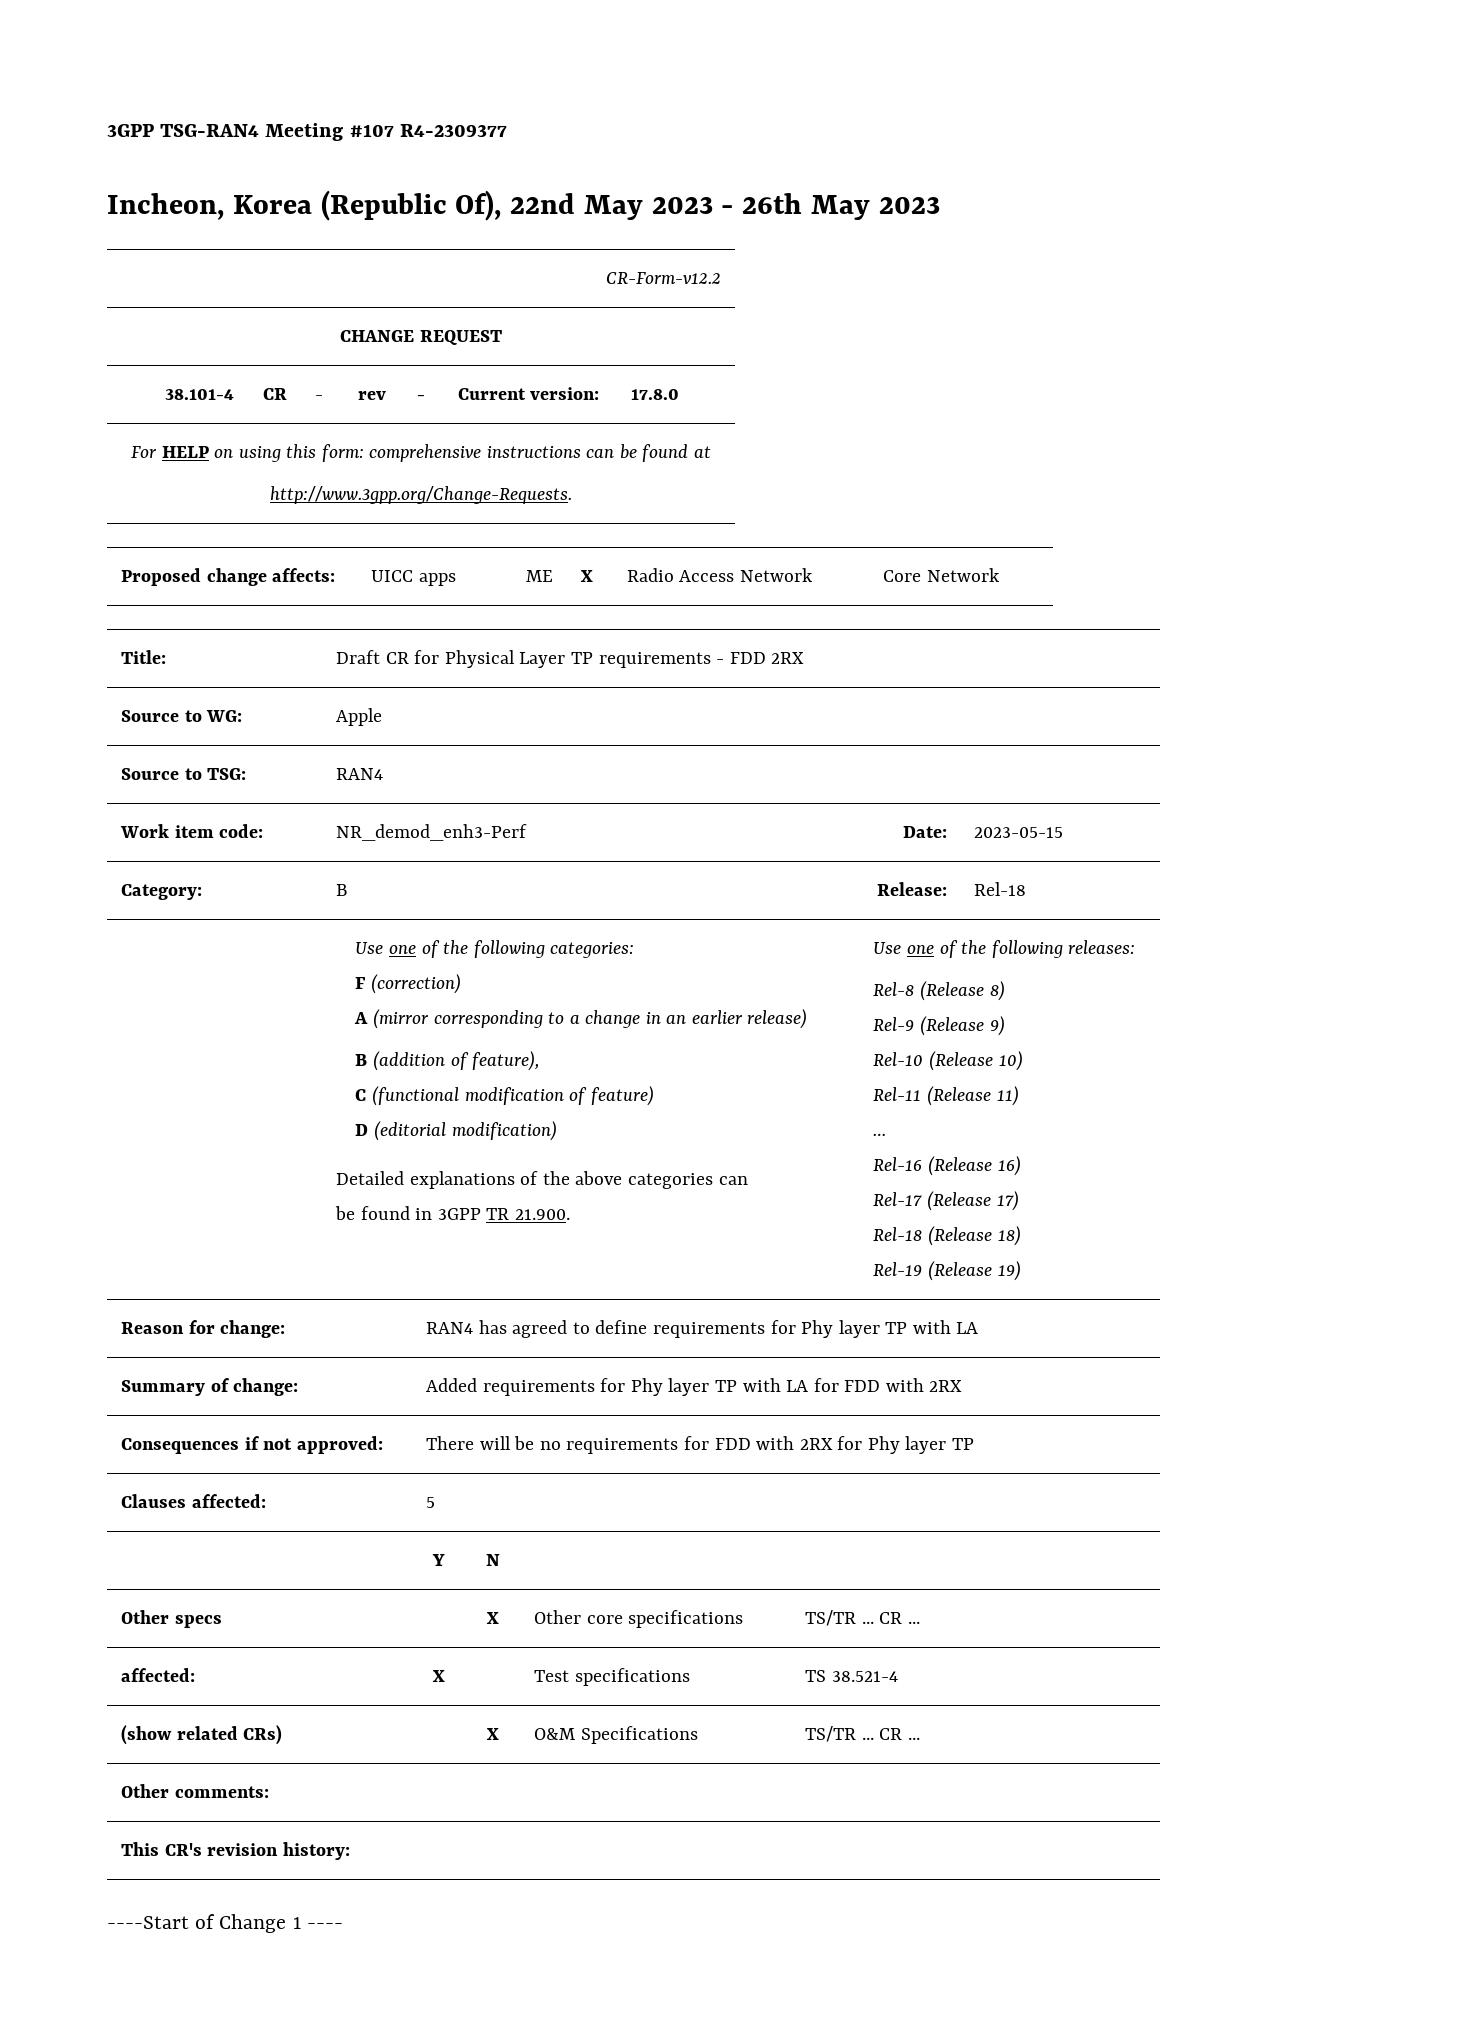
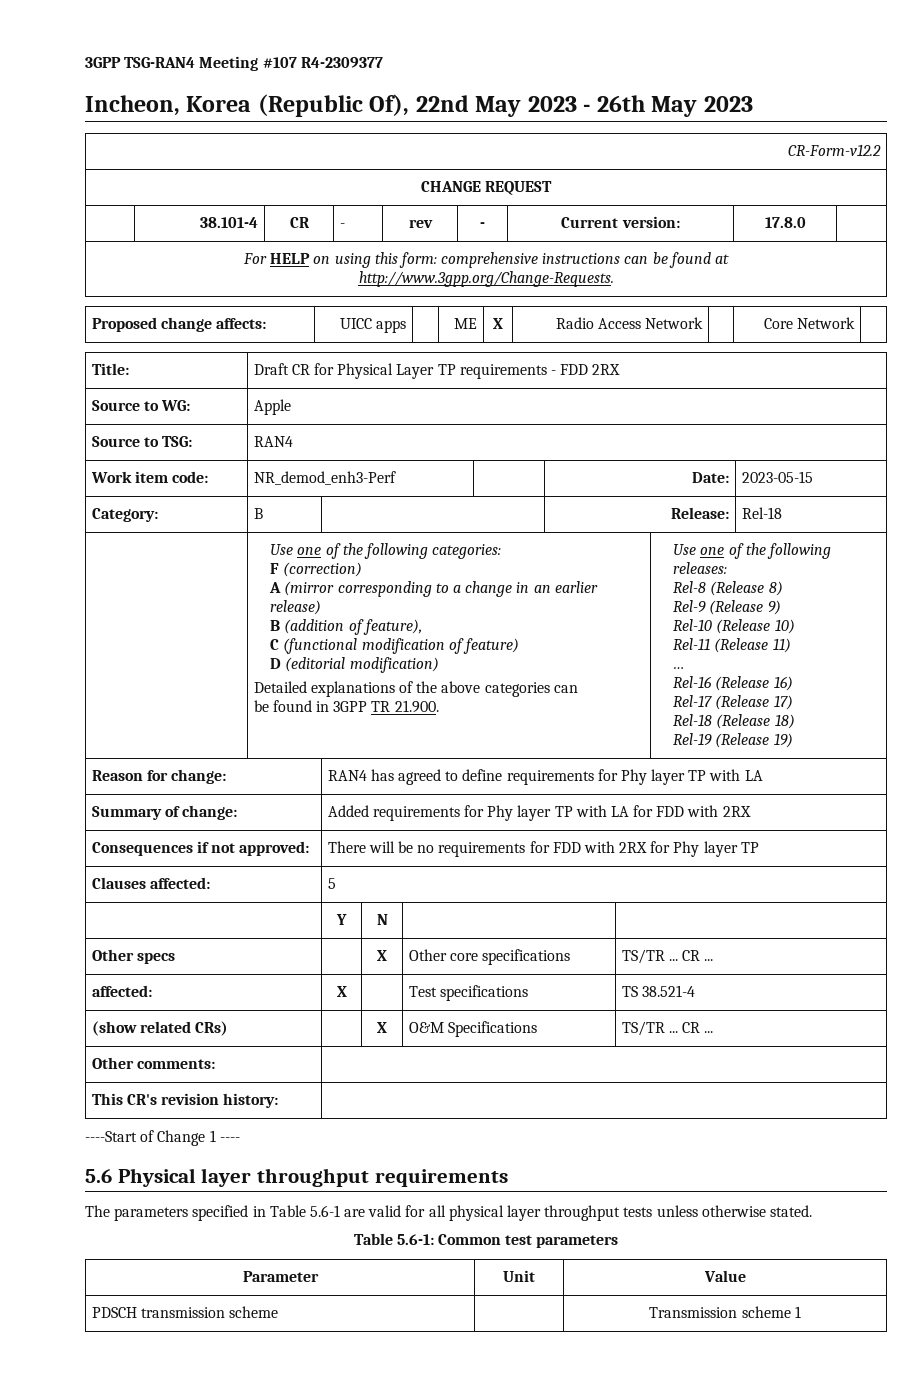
+ 5.6 Physical layer throughput requirements
+ The parameters specified in Table 5.6-1 are valid for all physical layer throughput tests unless otherwise stated.
+ Table 5.6-1: Common test parameters
+ Parameter | Unit | Value
+ PDSCH transmission scheme | | Transmission scheme 1

